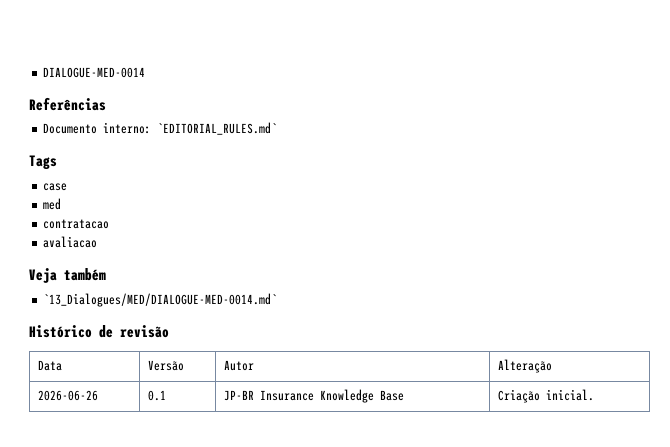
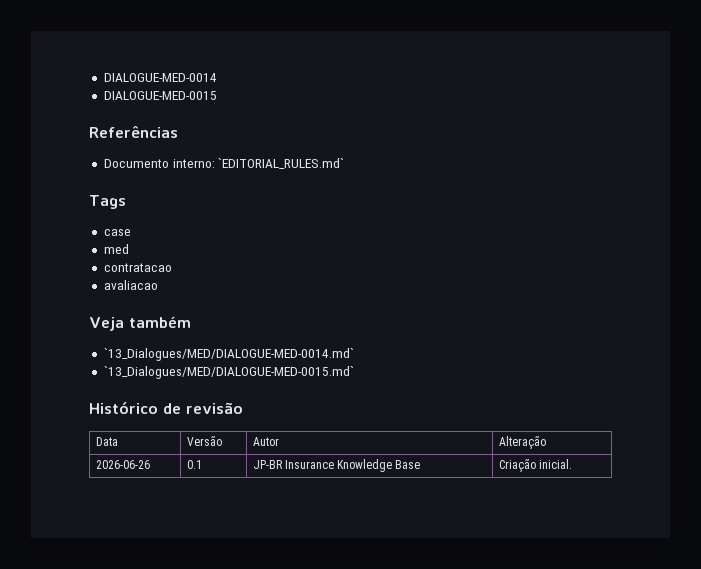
+ DIALOGUE-MED-0015
+ `13_Dialogues/MED/DIALOGUE-MED-0015.md`

